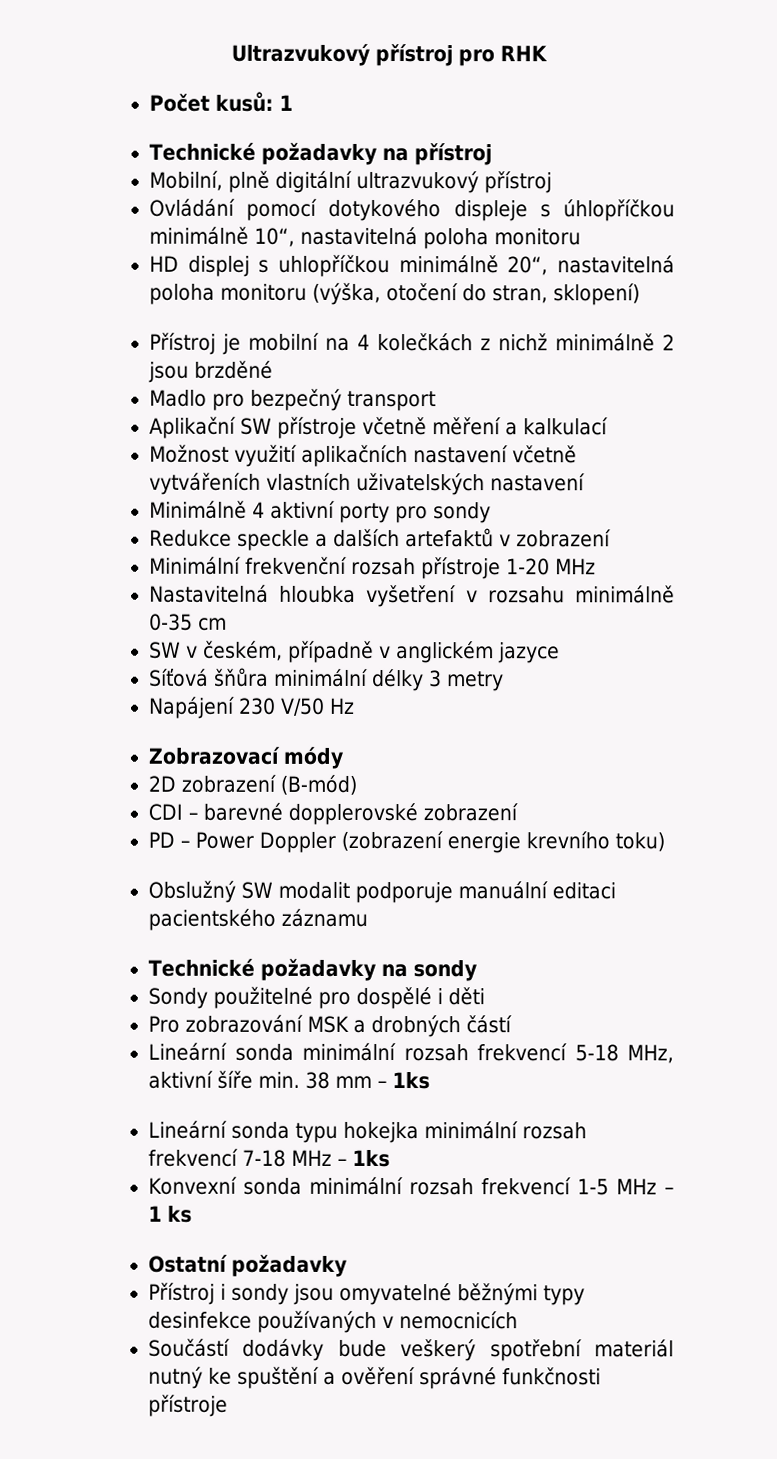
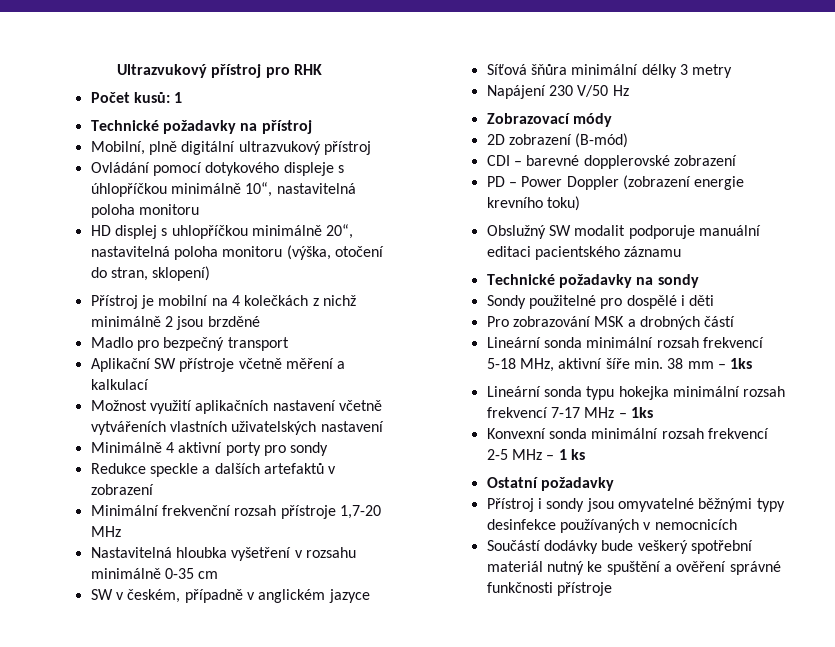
- Minimální frekvenční rozsah přístroje 1-20 MHz
+ Minimální frekvenční rozsah přístroje 1,7-20 MHz
- Lineární sonda typu hokejka minimální rozsah frekvencí 7-18 MHz – 1ks
+ Lineární sonda typu hokejka minimální rozsah frekvencí 7-17 MHz – 1ks
- Konvexní sonda minimální rozsah frekvencí 1-5 MHz – 1 ks
+ Konvexní sonda minimální rozsah frekvencí 2-5 MHz – 1 ks

